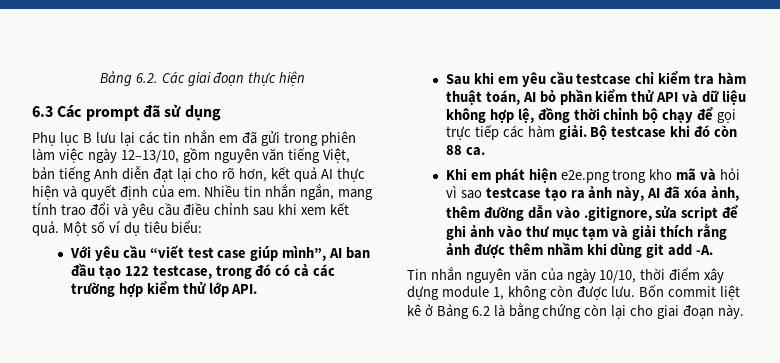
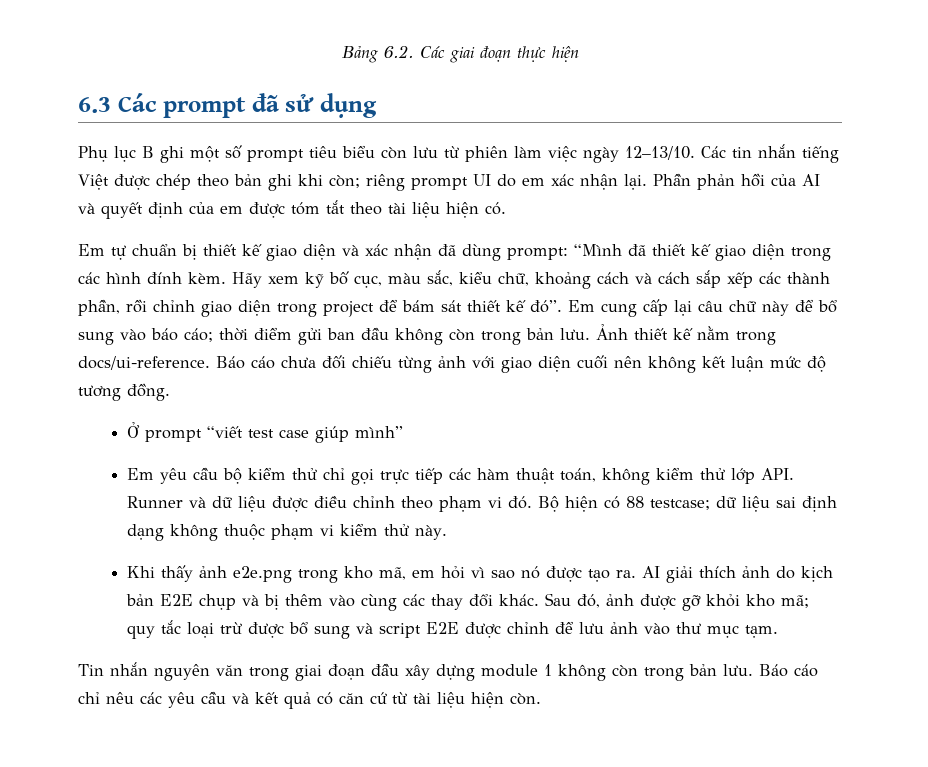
- Phụ lục B lưu lại các tin nhắn em đã gửi trong phiên làm việc ngày 12–13/10, gồm nguyên văn tiếng Việt, bản tiếng Anh diễn đạt lại cho rõ hơn, kết quả AI thực hiện và quyết định của em. Nhiều tin nhắn ngắn, mang tính trao đổi và yêu cầu điều chỉnh sau khi xem kết quả. Một số ví dụ tiêu biểu:
- Với yêu cầu “viết test case giúp mình”, AI ban đầu tạo 122 testcase, trong đó có cả các trường hợp kiểm thử lớp API.
- Sau khi em yêu cầu testcase chỉ kiểm tra hàm thuật toán, AI bỏ phần kiểm thử API và dữ liệu không hợp lệ, đồng thời chỉnh bộ chạy để gọi trực tiếp các hàm giải. Bộ testcase khi đó còn 88 ca.
- Khi em phát hiện e2e.png trong kho mã và hỏi vì sao testcase tạo ra ảnh này, AI đã xóa ảnh, thêm đường dẫn vào .gitignore, sửa script để ghi ảnh vào thư mục tạm và giải thích rằng ảnh được thêm nhầm khi dùng git add -A.
+ Phụ lục B ghi một số prompt tiêu biểu còn lưu từ phiên làm việc ngày 12–13/10. Các tin nhắn tiếng Việt được chép theo bản ghi khi còn; riêng prompt UI do em xác nhận lại. Phần phản hồi của AI và quyết định của em được tóm tắt theo tài liệu hiện có.
+ Em tự chuẩn bị thiết kế giao diện và xác nhận đã dùng prompt: “Mình đã thiết kế giao diện trong các hình đính kèm. Hãy xem kỹ bố cục, màu sắc, kiểu chữ, khoảng cách và cách sắp xếp các thành phần, rồi chỉnh giao diện trong project để bám sát thiết kế đó”. Em cung cấp lại câu chữ này để bổ sung vào báo cáo; thời điểm gửi ban đầu không còn trong bản lưu. Ảnh thiết kế nằm trong docs/ui-reference. Báo cáo chưa đối chiếu từng ảnh với giao diện cuối nên không kết luận mức độ tương đồng.
+ Ở prompt “viết test case giúp mình”
+ Em yêu cầu bộ kiểm thử chỉ gọi trực tiếp các hàm thuật toán, không kiểm thử lớp API. Runner và dữ liệu được điều chỉnh theo phạm vi đó. Bộ hiện có 88 testcase; dữ liệu sai định dạng không thuộc phạm vi kiểm thử này.
+ Khi thấy ảnh e2e.png trong kho mã, em hỏi vì sao nó được tạo ra. AI giải thích ảnh do kịch bản E2E chụp và bị thêm vào cùng các thay đổi khác. Sau đó, ảnh được gỡ khỏi kho mã; quy tắc loại trừ được bổ sung và script E2E được chỉnh để lưu ảnh vào thư mục tạm.
- Tin nhắn nguyên văn của ngày 10/10, thời điểm xây dựng module 1, không còn được lưu. Bốn commit liệt kê ở Bảng 6.2 là bằng chứng còn lại cho giai đoạn này.
+ Tin nhắn nguyên văn trong giai đoạn đầu xây dựng module 1 không còn trong bản lưu. Báo cáo chỉ nêu các yêu cầu và kết quả có căn cứ từ tài liệu hiện còn.

